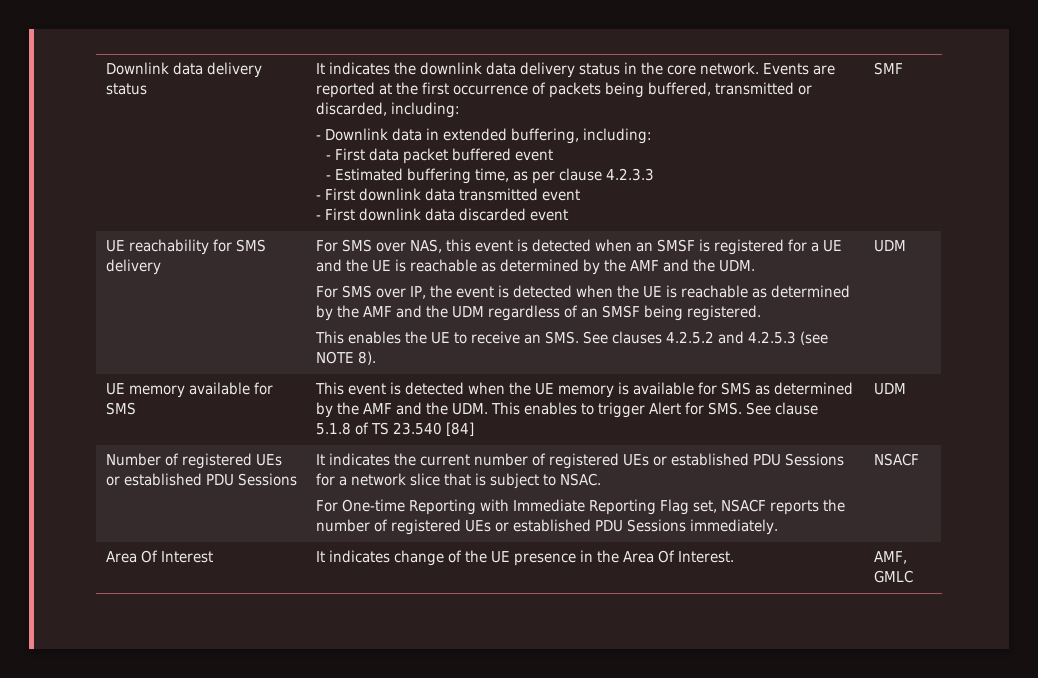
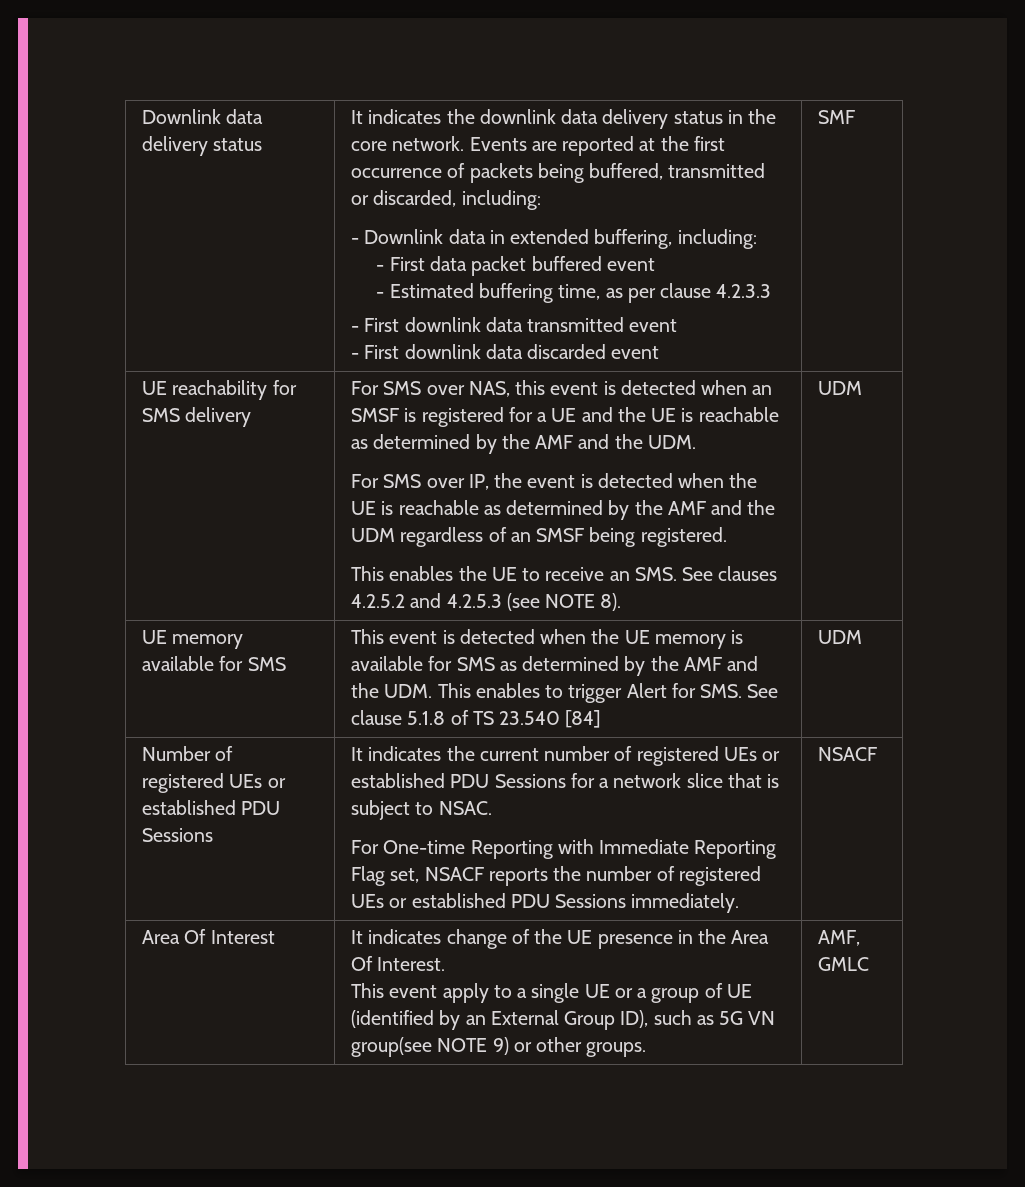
+ This event apply to a single UE or a group of UE (identified by an External Group ID), such as 5G VN group(see NOTE 9) or other groups.

